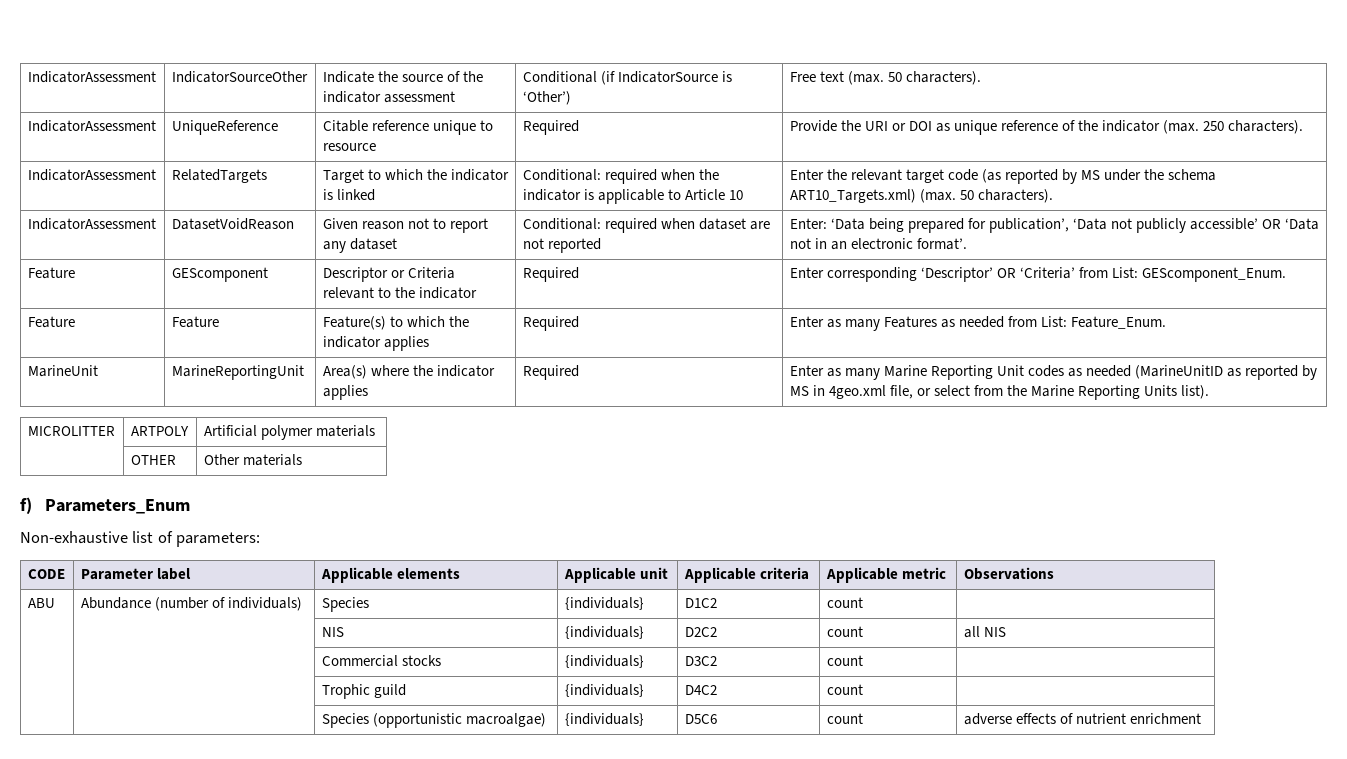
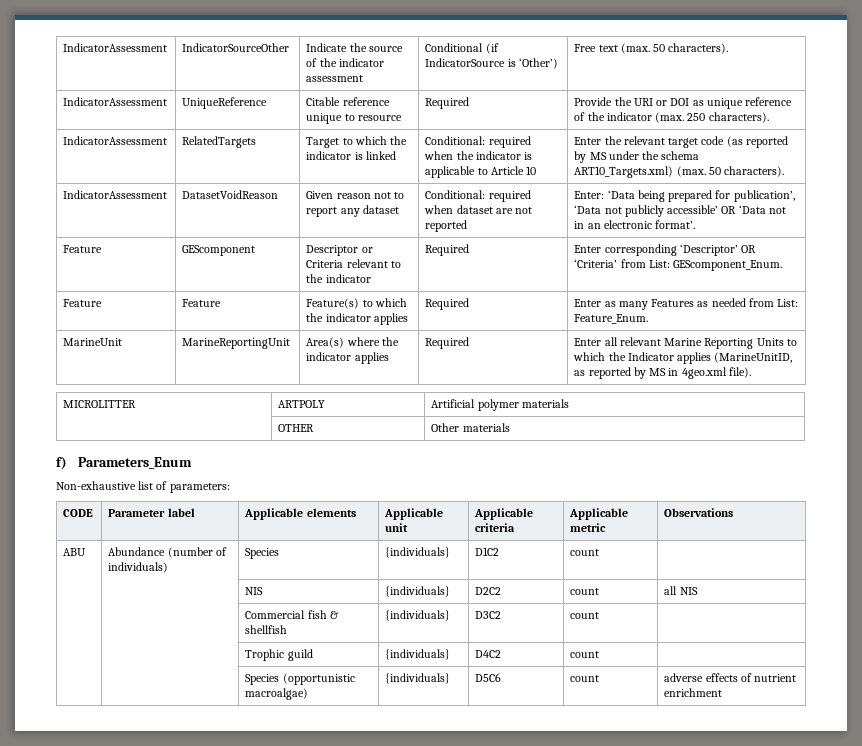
- MarineUnit | MarineReportingUnit | Area(s) where the indicator applies | Required | Enter as many Marine Reporting Unit codes as needed (MarineUnitID as reported by MS in 4geo.xml file, or select from the Marine Reporting Units list).
+ MarineUnit | MarineReportingUnit | Area(s) where the indicator applies | Required | Enter all relevant Marine Reporting Units to which the Indicator applies (MarineUnitID, as reported by MS in 4geo.xml file).
- | | Commercial stocks | {individuals} | D3C2 | count |
+ | | Commercial fish & shellfish | {individuals} | D3C2 | count |

